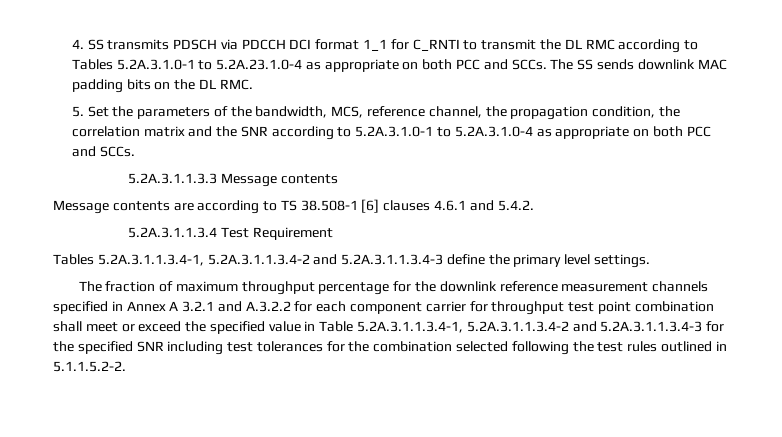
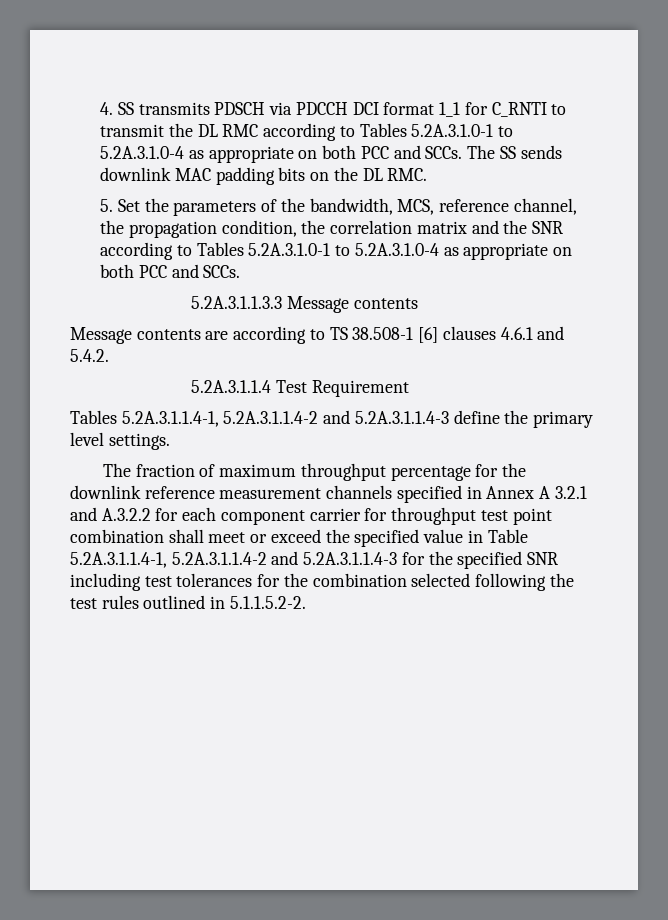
- 4. SS transmits PDSCH via PDCCH DCI format 1_1 for C_RNTI to transmit the DL RMC according to Tables 5.2A.3.1.0-1 to 5.2A.23.1.0-4 as appropriate on both PCC and SCCs.
+ 4. SS transmits PDSCH via PDCCH DCI format 1_1 for C_RNTI to transmit the DL RMC according to Tables 5.2A.3.1.0-1 to 5.2A.3.1.0-4 as appropriate on both PCC and SCCs.
- 5. Set the parameters of the bandwidth, MCS, reference channel, the propagation condition, the correlation matrix and the SNR according to 5.2A.3.1.0-1 to 5.2A.3.1.0-4 as appropriate on both PCC and SCCs.
+ 5. Set the parameters of the bandwidth, MCS, reference channel, the propagation condition, the correlation matrix and the SNR according to Tables 5.2A.3.1.0-1 to 5.2A.3.1.0-4 as appropriate on both PCC and SCCs.
- 5.2A.3.1.1.3.4 Test Requirement
+ 5.2A.3.1.1.4 Test Requirement
- Tables 5.2A.3.1.1.3.4-1, 5.2A.3.1.1.3.4-2 and 5.2A.3.1.1.3.4-3 define the primary level settings.
+ Tables 5.2A.3.1.1.4-1, 5.2A.3.1.1.4-2 and 5.2A.3.1.1.4-3 define the primary level settings.
- The fraction of maximum throughput percentage for the downlink reference measurement channels specified in Annex A 3.2.1 and A.3.2.2 for each component carrier for throughput test point combination shall meet or exceed the specified value in Table 5.2A.3.1.1.3.4-1, 5.2A.3.1.1.3.4-2 and 5.2A.3.1.1.3.4-3 for the specified SNR including test tolerances for the combination selected following the test rules outlined in 5.1.1.5.2-2.
+ The fraction of maximum throughput percentage for the downlink reference measurement channels specified in Annex A 3.2.1 and A.3.2.2 for each component carrier for throughput test point combination shall meet or exceed the specified value in Table 5.2A.3.1.1.4-1, 5.2A.3.1.1.4-2 and 5.2A.3.1.1.4-3 for the specified SNR including test tolerances for the combination selected following the test rules outlined in 5.1.1.5.2-2.

